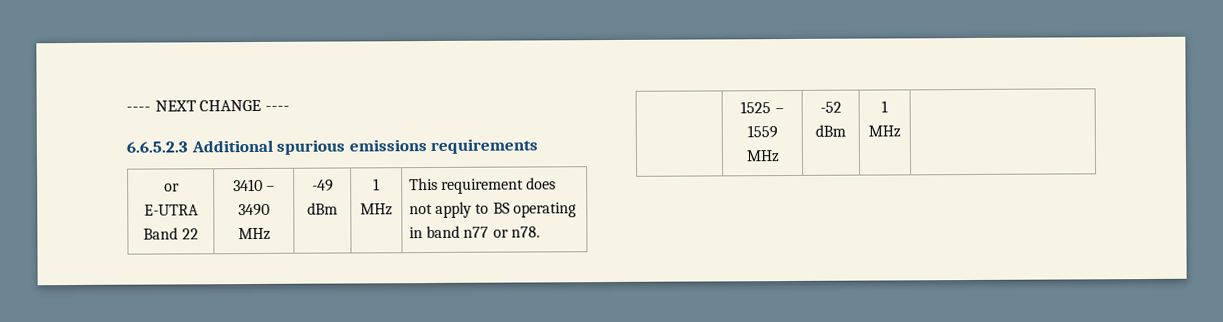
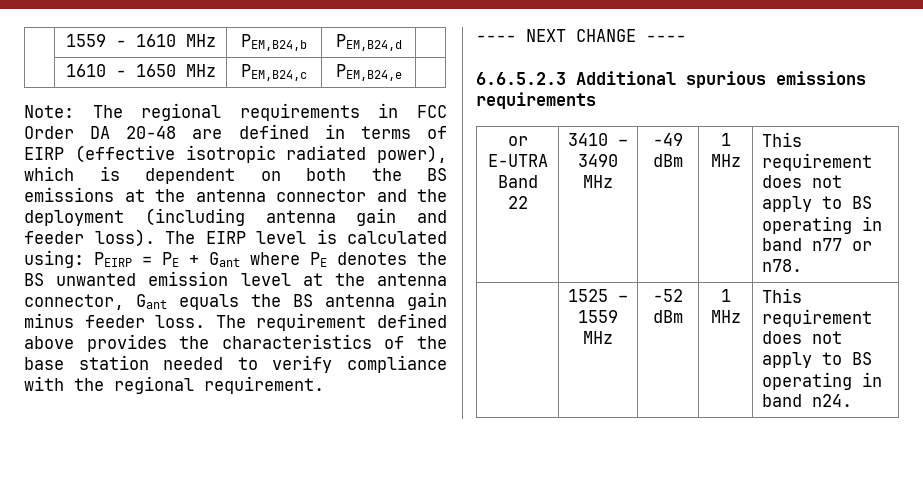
+ | 1559 - 1610 MHz | PEM,B24,b | PEM,B24,d |
+ | 1610 - 1650 MHz | PEM,B24,c | PEM,B24,e |
+ Note: The regional requirements in FCC Order DA 20-48 are defined in terms of EIRP (effective isotropic radiated power), which is dependent on both the BS emissions at the antenna connector and the deployment (including antenna gain and feeder loss). The EIRP level is calculated using: PEIRP = PE + Gant where PE denotes the BS unwanted emission level at the antenna connector, Gant equals the BS antenna gain minus feeder loss. The requirement defined above provides the characteristics of the base station needed to verify compliance with the regional requirement.
- | 1525 – 1559 MHz | -52 dBm | 1 MHz |
+ | 1525 – 1559 MHz | -52 dBm | 1 MHz | This requirement does not apply to BS operating in band n24.

